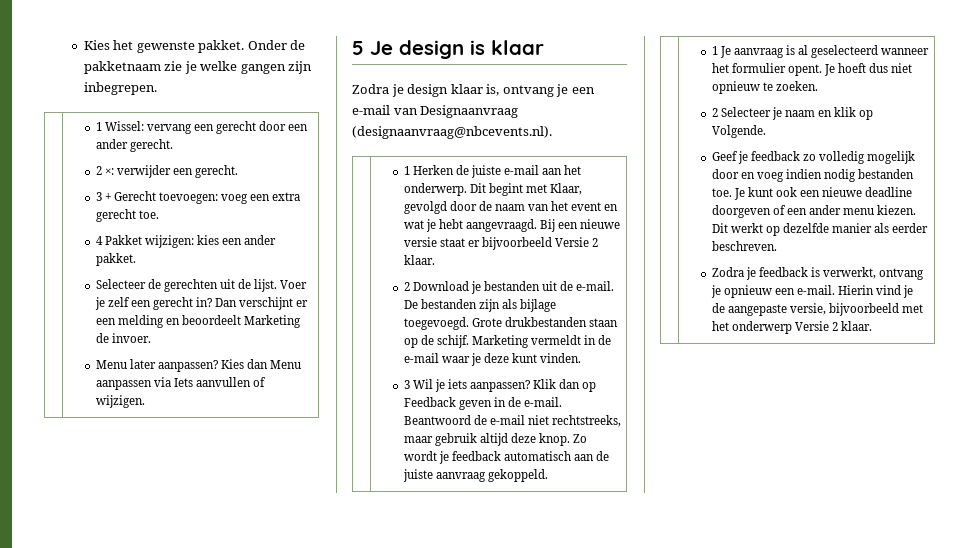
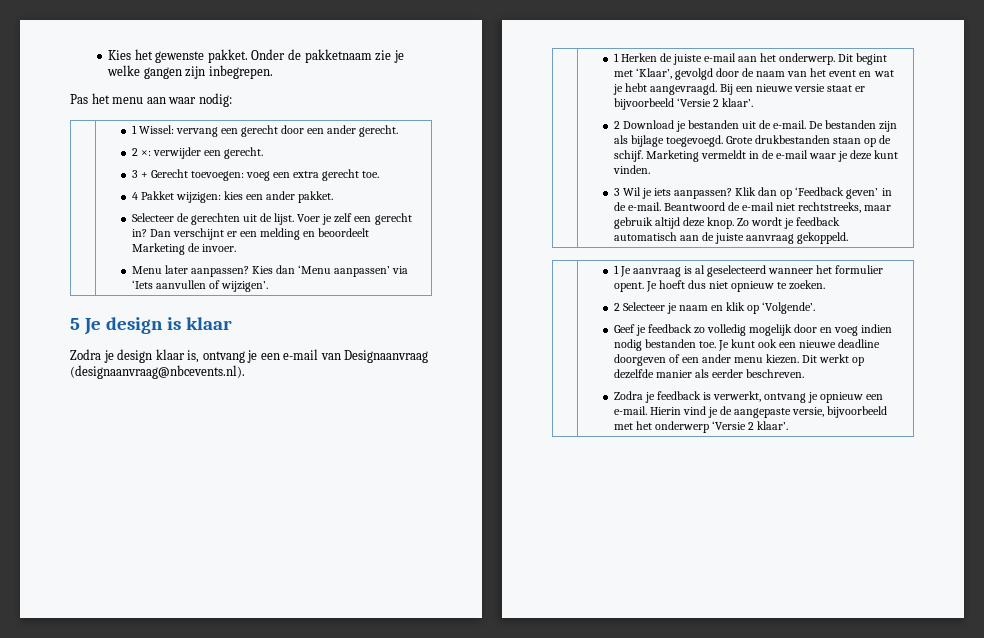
+ Pas het menu aan waar nodig:
- Kies dan Menu aanpassen via Iets aanvullen of wijzigen.
+ Kies dan ‘Menu aanpassen’ via ‘Iets aanvullen of wijzigen’.
- Dit begint met Klaar, gevolgd door de naam van het event en wat je hebt aangevraagd.
+ Dit begint met ‘Klaar’, gevolgd door de naam van het event en wat je hebt aangevraagd.
- Bij een nieuwe versie staat er bijvoorbeeld Versie 2 klaar.
+ Bij een nieuwe versie staat er bijvoorbeeld ‘Versie 2 klaar’.
- Klik dan op Feedback geven in de e-mail.
+ Klik dan op ‘Feedback geven’ in de e-mail.
- 2 Selecteer je naam en klik op Volgende.
+ 2 Selecteer je naam en klik op ‘Volgende’.
- Hierin vind je de aangepaste versie, bijvoorbeeld met het onderwerp Versie 2 klaar.
+ Hierin vind je de aangepaste versie, bijvoorbeeld met het onderwerp ‘Versie 2 klaar’.

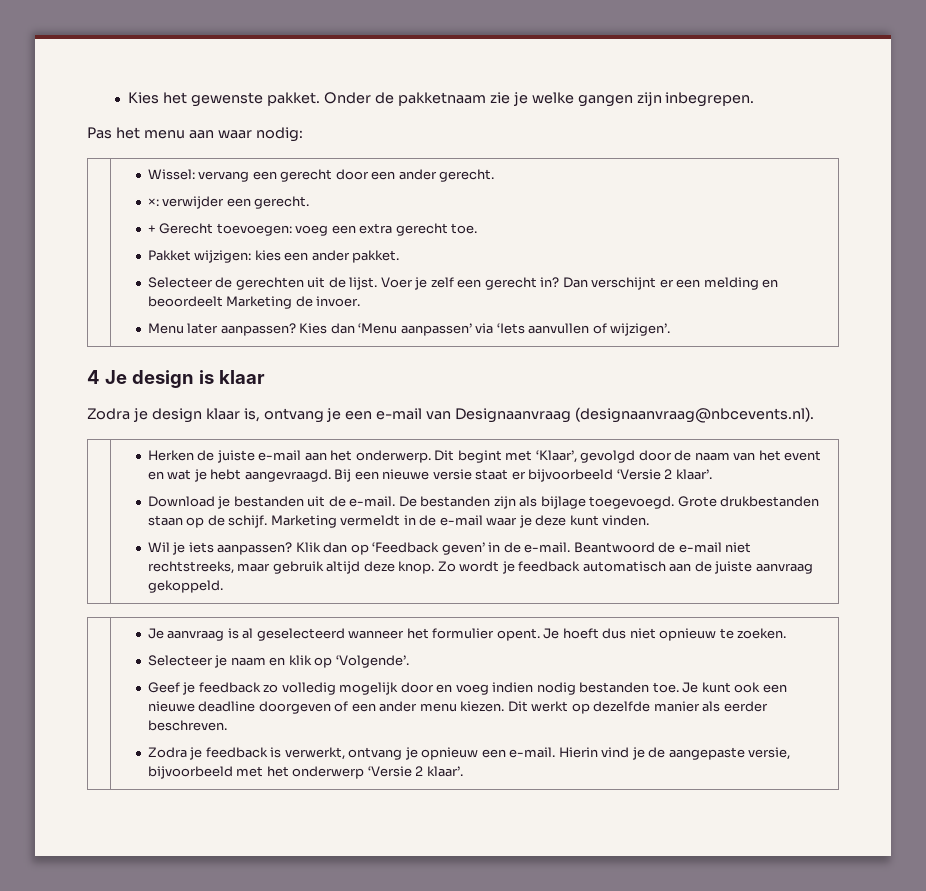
- 1 Wissel: vervang een gerecht door een ander gerecht.
+ Wissel: vervang een gerecht door een ander gerecht.
- 2 ×: verwijder een gerecht.
+ ×: verwijder een gerecht.
- 3 + Gerecht toevoegen: voeg een extra gerecht toe.
+ + Gerecht toevoegen: voeg een extra gerecht toe.
- 4 Pakket wijzigen: kies een ander pakket.
+ Pakket wijzigen: kies een ander pakket.
- 5 Je design is klaar
+ 4 Je design is klaar
- 1 Herken de juiste e-mail aan het onderwerp.
+ Herken de juiste e-mail aan het onderwerp.
- 2 Download je bestanden uit de e-mail.
+ Download je bestanden uit de e-mail.
- 3 Wil je iets aanpassen?
+ Wil je iets aanpassen?
- 1 Je aanvraag is al geselecteerd wanneer het formulier opent.
+ Je aanvraag is al geselecteerd wanneer het formulier opent.
- 2 Selecteer je naam en klik op ‘Volgende’.
+ Selecteer je naam en klik op ‘Volgende’.

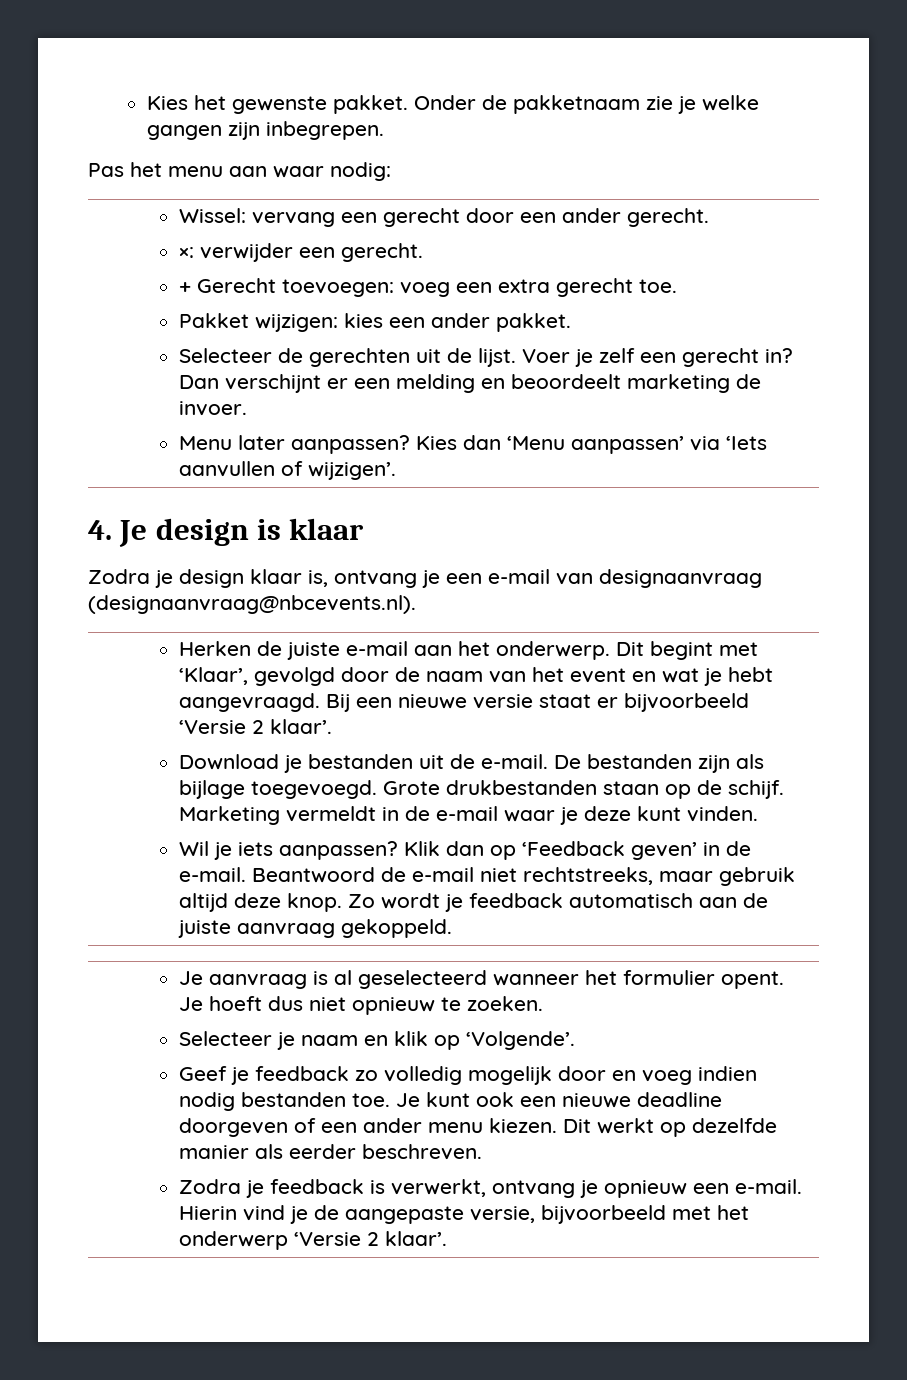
- Dan verschijnt er een melding en beoordeelt Marketing de invoer.
+ Dan verschijnt er een melding en beoordeelt marketing de invoer.
- 4 Je design is klaar
+ 4. Je design is klaar
- Zodra je design klaar is, ontvang je een e-mail van Designaanvraag (designaanvraag@nbcevents.nl).
+ Zodra je design klaar is, ontvang je een e-mail van designaanvraag (designaanvraag@nbcevents.nl).

